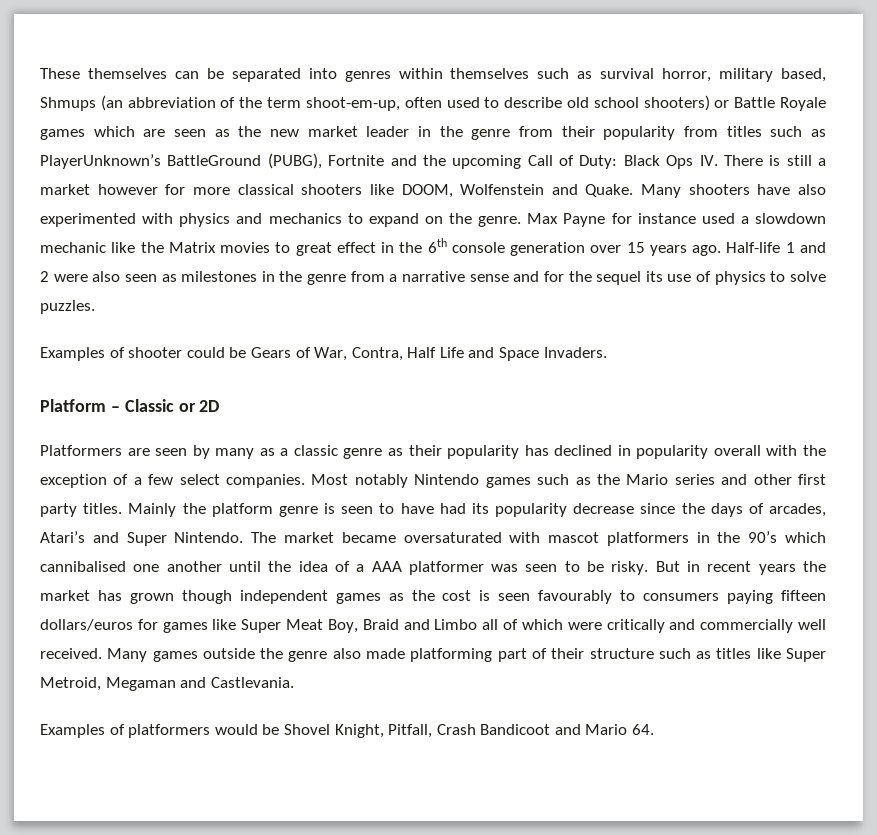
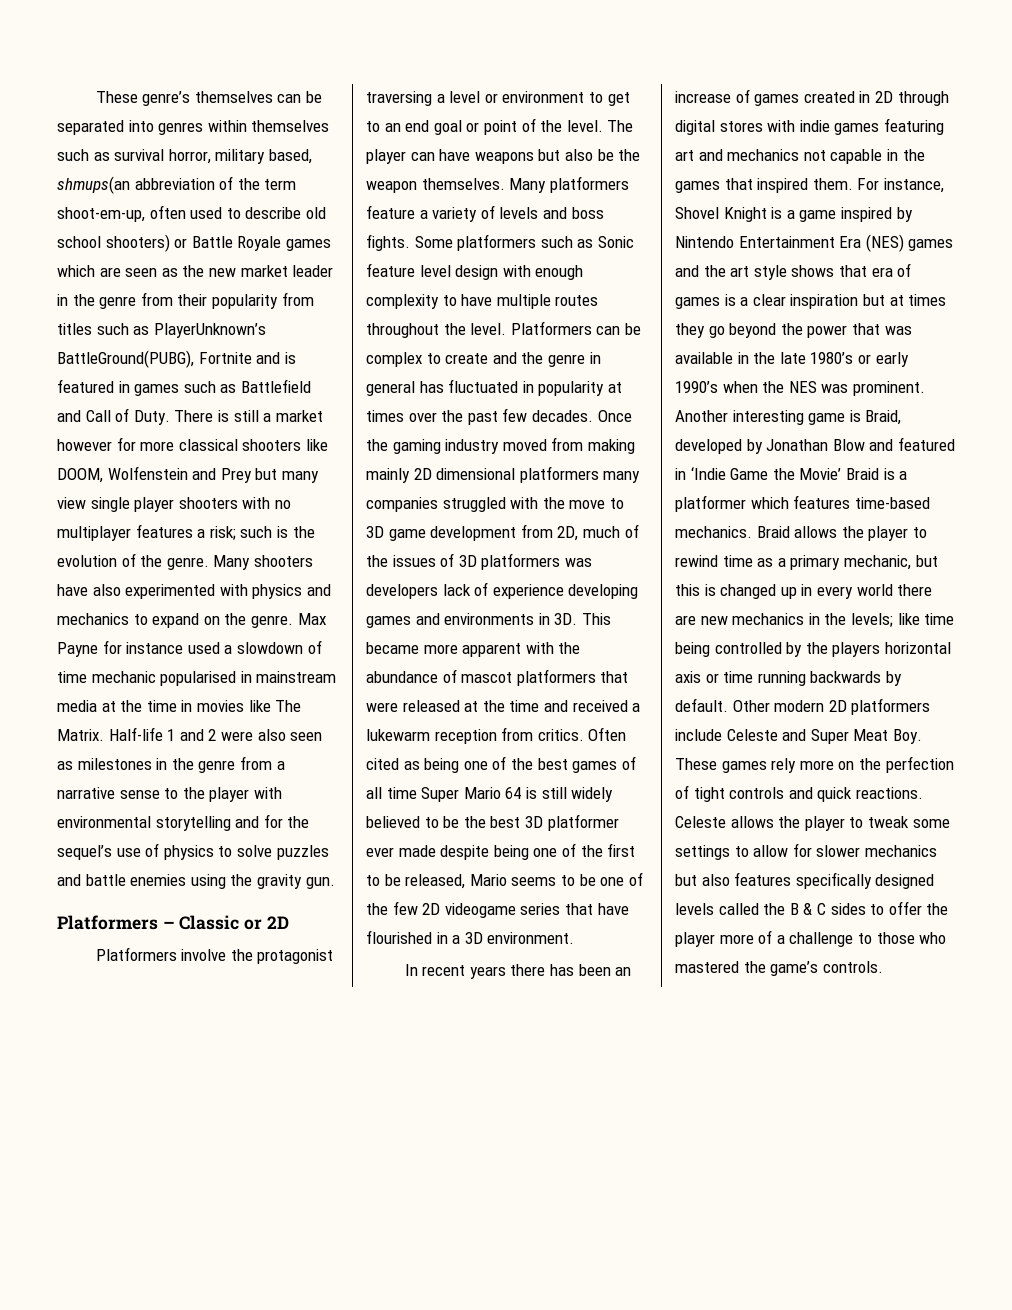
- These themselves can be separated into genres within themselves such as survival horror, military based, Shmups (an abbreviation of the term shoot-em-up, often used to describe old school shooters) or Battle Royale games which are seen as the new market leader in the genre from their popularity from titles such as PlayerUnknown’s BattleGround (PUBG), Fortnite and the upcoming Call of Duty: Black Ops IV. There is still a market however for more classical shooters like DOOM, Wolfenstein and Quake.
+ These genre’s themselves can be separated into genres within themselves such as survival horror, military based, shmups(an abbreviation of the term shoot-em-up, often used to describe old school shooters) or Battle Royale games which are seen as the new market leader in the genre from their popularity from titles such as PlayerUnknown’s BattleGround(PUBG), Fortnite and is featured in games such as Battlefield and Call of Duty. There is still a market however for more classical shooters like DOOM, Wolfenstein and Prey but many view single player shooters with no multiplayer features a risk; such is the evolution of the genre.
- Max Payne for instance used a slowdown mechanic like the Matrix movies to great effect in the 6th console generation over 15 years ago.
+ Max Payne for instance used a slowdown of time mechanic popularised in mainstream media at the time in movies like The Matrix.
- Half-life 1 and 2 were also seen as milestones in the genre from a narrative sense and for the sequel its use of physics to solve puzzles.
- Examples of shooter could be Gears of War, Contra, Half Life and Space Invaders.
- Platform – Classic or 2D
+ Half-life 1 and 2 were also seen as milestones in the genre from a narrative sense to the player with environmental storytelling and for the sequel’s use of physics to solve puzzles and battle enemies using the gravity gun.
+ Platformers – Classic or 2D
- Platformers are seen by many as a classic genre as their popularity has declined in popularity overall with the exception of a few select companies. Most notably Nintendo games such as the Mario series and other first party titles. Mainly the platform genre is seen to have had its popularity decrease since the days of arcades, Atari’s and Super Nintendo. The market became oversaturated with mascot platformers in the 90’s which cannibalised one another until the idea of a AAA platformer was seen to be risky. But in recent years the market has grown though independent games as the cost is seen favourably to consumers paying fifteen dollars/euros for games like Super Meat Boy, Braid and Limbo all of which were critically and commercially well received. Many games outside the genre also made platforming part of their structure such as titles like Super Metroid, Megaman and Castlevania.
- Examples of platformers would be Shovel Knight, Pitfall, Crash Bandicoot and Mario 64.
+ Platformers involve the protagonist traversing a level or environment to get to an end goal or point of the level. The player can have weapons but also be the weapon themselves. Many platformers feature a variety of levels and boss fights. Some platformers such as Sonic feature level design with enough complexity to have multiple routes throughout the level. Platformers can be complex to create and the genre in general has fluctuated in popularity at times over the past few decades. Once the gaming industry moved from making mainly 2D dimensional platformers many companies struggled with the move to 3D game development from 2D, much of the issues of 3D platformers was developers lack of experience developing games and environments in 3D. This became more apparent with the abundance of mascot platformers that were released at the time and received a lukewarm reception from critics. Often cited as being one of the best games of all time Super Mario 64 is still widely believed to be the best 3D platformer ever made despite being one of the first to be released, Mario seems to be one of the few 2D videogame series that have flourished in a 3D environment.
+ In recent years there has been an increase of games created in 2D through digital stores with indie games featuring art and mechanics not capable in the games that inspired them. For instance, Shovel Knight is a game inspired by Nintendo Entertainment Era (NES) games and the art style shows that era of games is a clear inspiration but at times they go beyond the power that was available in the late 1980’s or early 1990’s when the NES was prominent. Another interesting game is Braid, developed by Jonathan Blow and featured in ‘Indie Game the Movie’ Braid is a platformer which features time-based mechanics. Braid allows the player to rewind time as a primary mechanic, but this is changed up in every world there are new mechanics in the levels; like time being controlled by the players horizontal axis or time running backwards by default. Other modern 2D platformers include Celeste and Super Meat Boy. These games rely more on the perfection of tight controls and quick reactions. Celeste allows the player to tweak some settings to allow for slower mechanics but also features specifically designed levels called the B & C sides to offer the player more of a challenge to those who mastered the game’s controls.

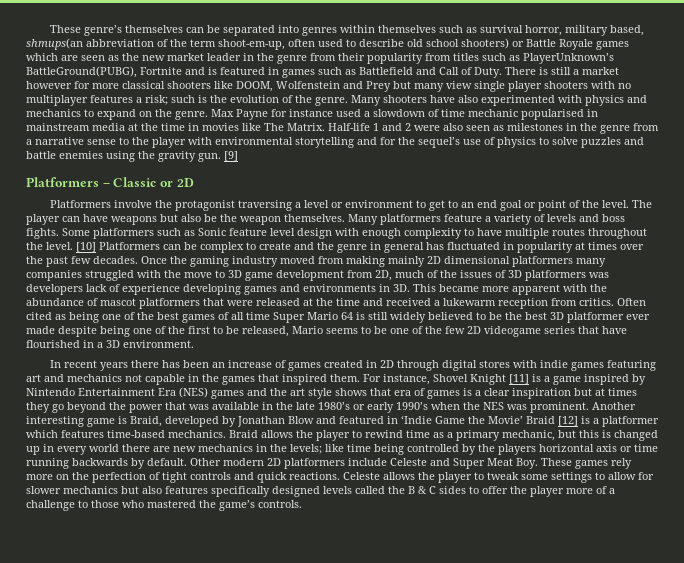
+ [9]
- Platformers can be complex to create and the genre in general has fluctuated in popularity at times over the past few decades.
+ [10] Platformers can be complex to create and the genre in general has fluctuated in popularity at times over the past few decades.
- For instance, Shovel Knight is a game inspired by Nintendo Entertainment Era (NES) games and the art style shows that era of games is a clear inspiration but at times they go beyond the power that was available in the late 1980’s or early 1990’s when the NES was prominent.
+ For instance, Shovel Knight [11] is a game inspired by Nintendo Entertainment Era (NES) games and the art style shows that era of games is a clear inspiration but at times they go beyond the power that was available in the late 1980’s or early 1990’s when the NES was prominent.
- Another interesting game is Braid, developed by Jonathan Blow and featured in ‘Indie Game the Movie’ Braid is a platformer which features time-based mechanics.
+ Another interesting game is Braid, developed by Jonathan Blow and featured in ‘Indie Game the Movie’ Braid [12] is a platformer which features time-based mechanics.

